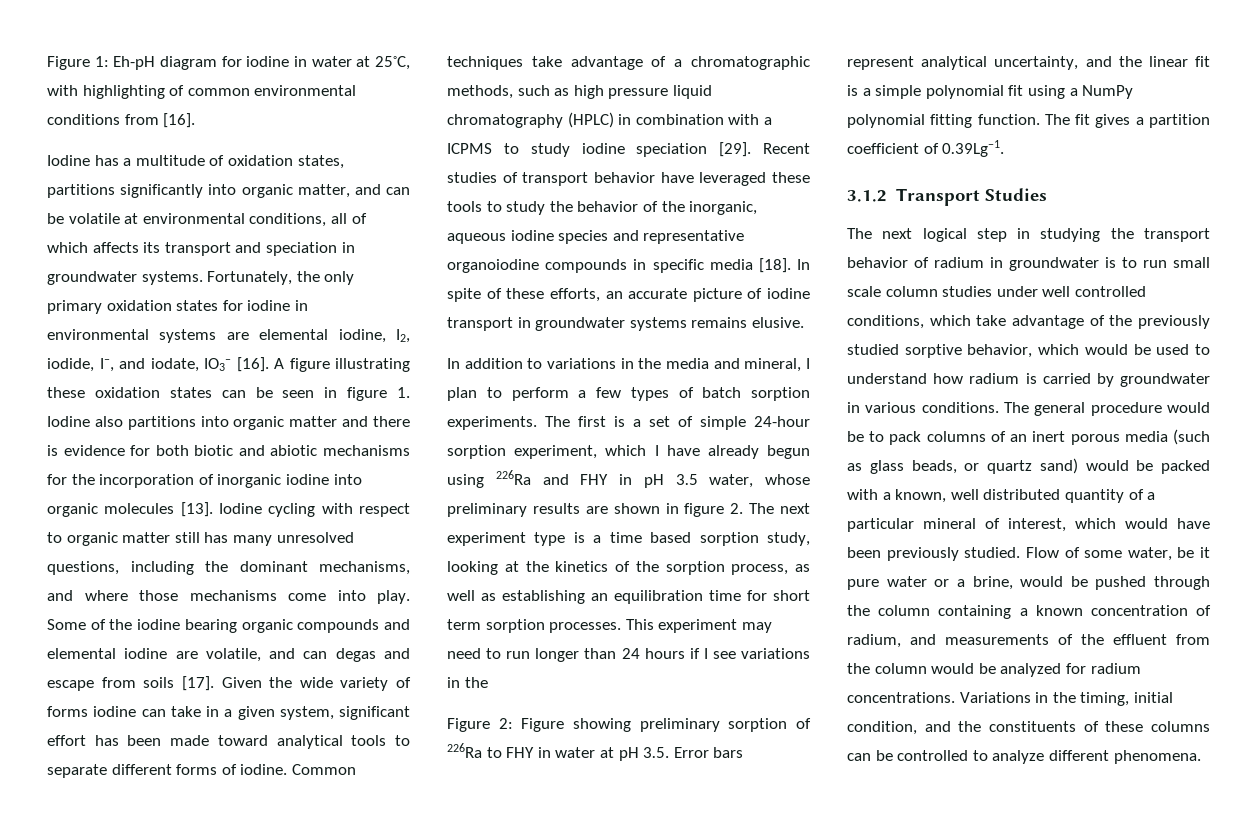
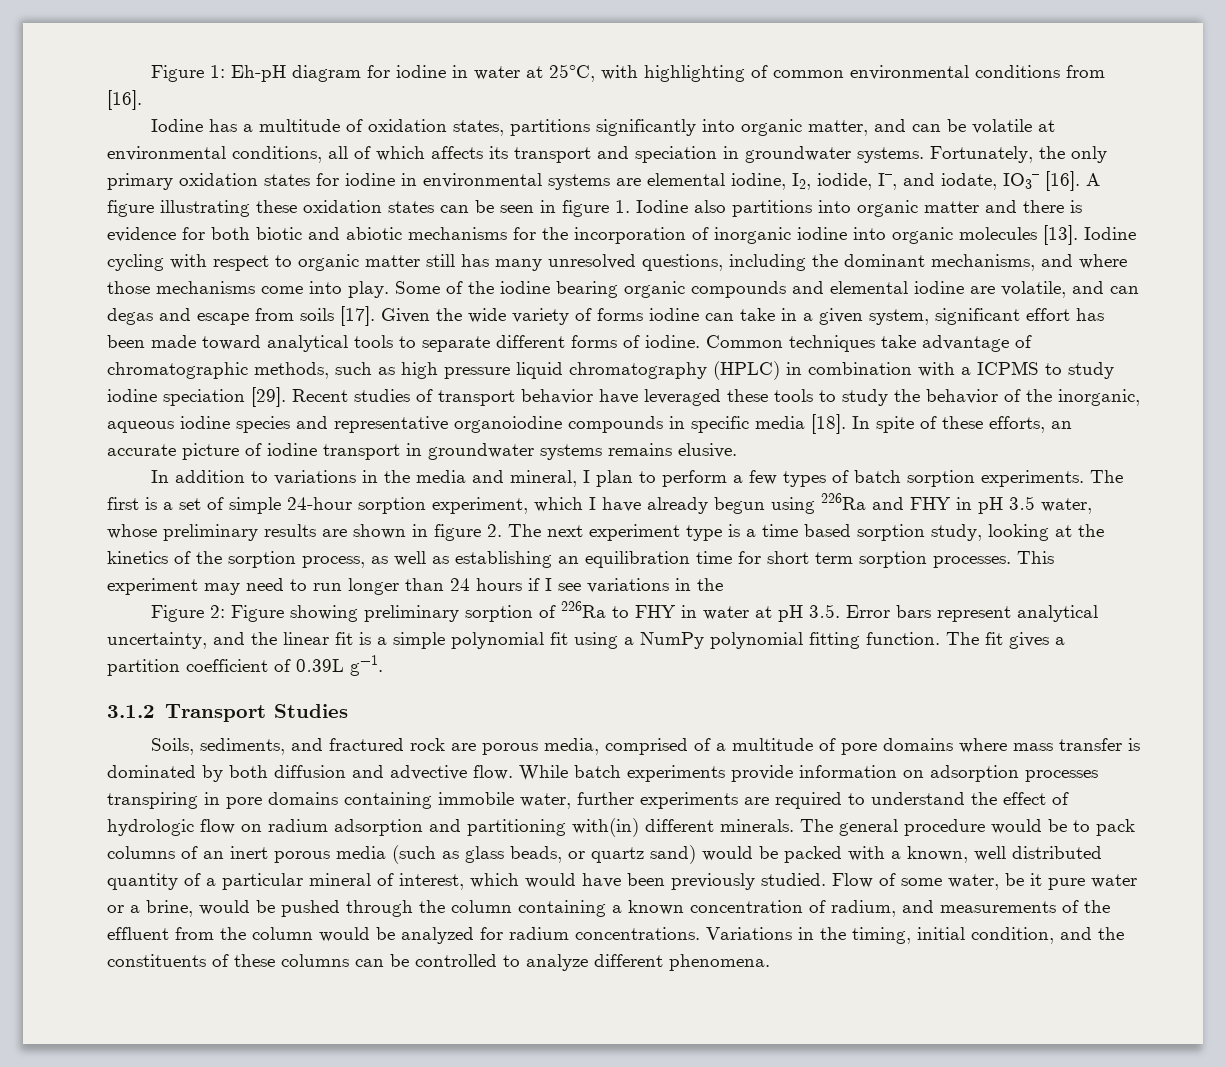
- Common techniques take advantage of a chromatographic methods, such as high pressure liquid chromatography (HPLC) in combination with a ICPMS to study iodine speciation [29].
+ Common techniques take advantage of chromatographic methods, such as high pressure liquid chromatography (HPLC) in combination with a ICPMS to study iodine speciation [29].
- The fit gives a partition coefficient of 0.39Lg−1.
+ The fit gives a partition coefficient of 0.39L g−1.
- The next logical step in studying the transport behavior of radium in groundwater is to run small scale column studies under well controlled conditions, which take advantage of the previously studied sorptive behavior, which would be used to understand how radium is carried by groundwater in various conditions.
+ Soils, sediments, and fractured rock are porous media, comprised of a multitude of pore domains where mass transfer is dominated by both diffusion and advective flow. While batch experiments provide information on adsorption processes transpiring in pore domains containing immobile water, further experiments are required to understand the effect of hydrologic flow on radium adsorption and partitioning with(in) different minerals.

